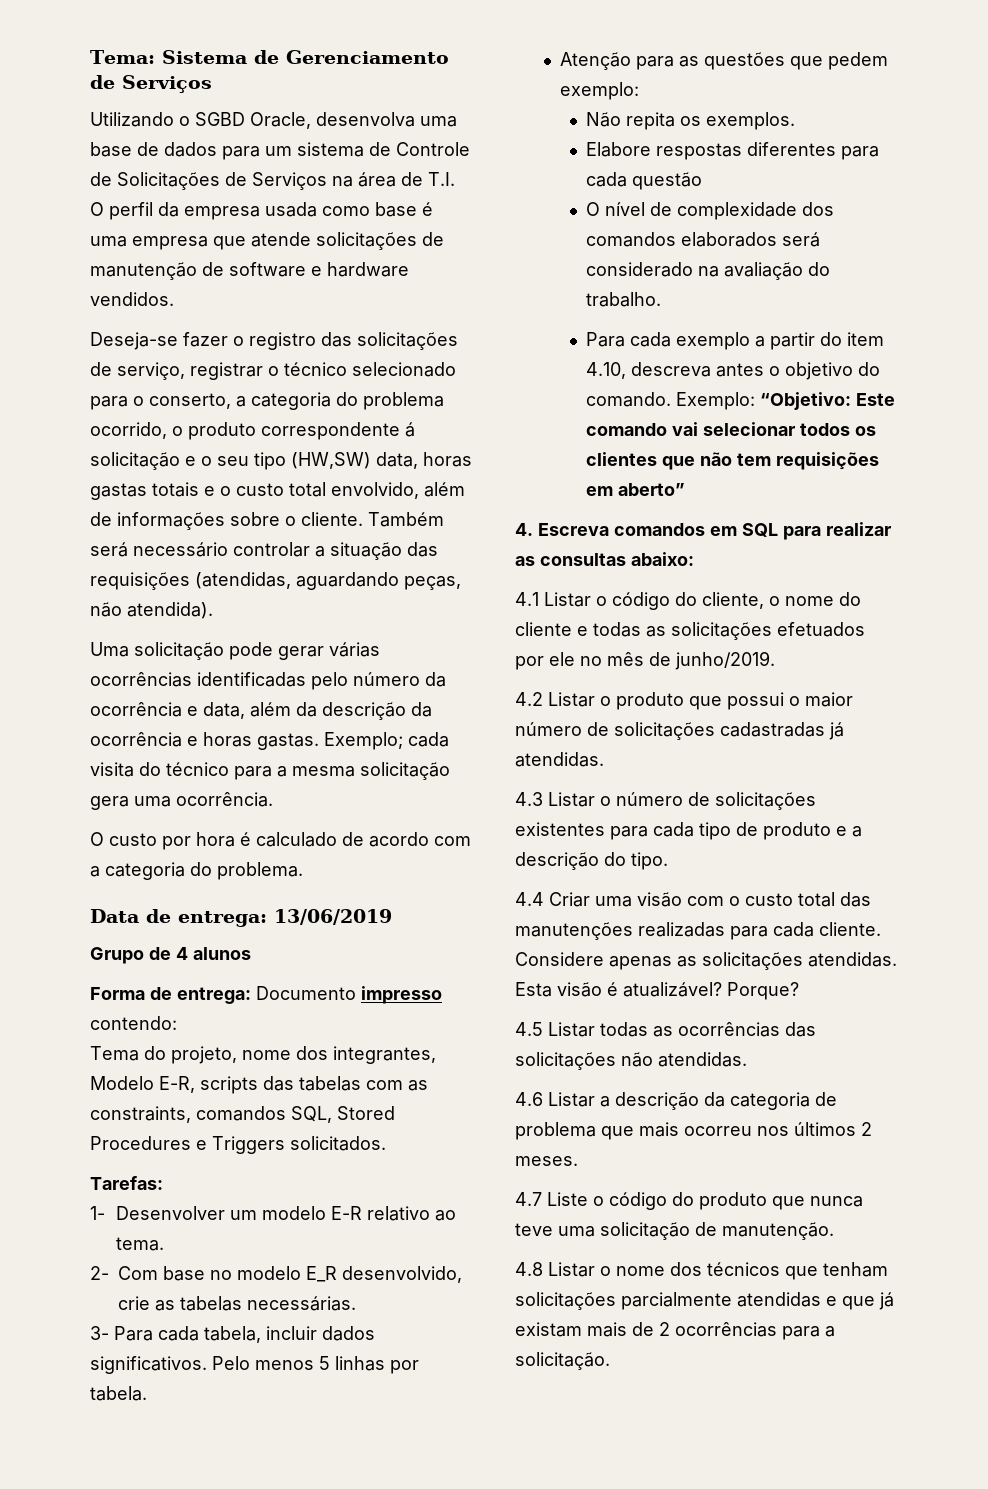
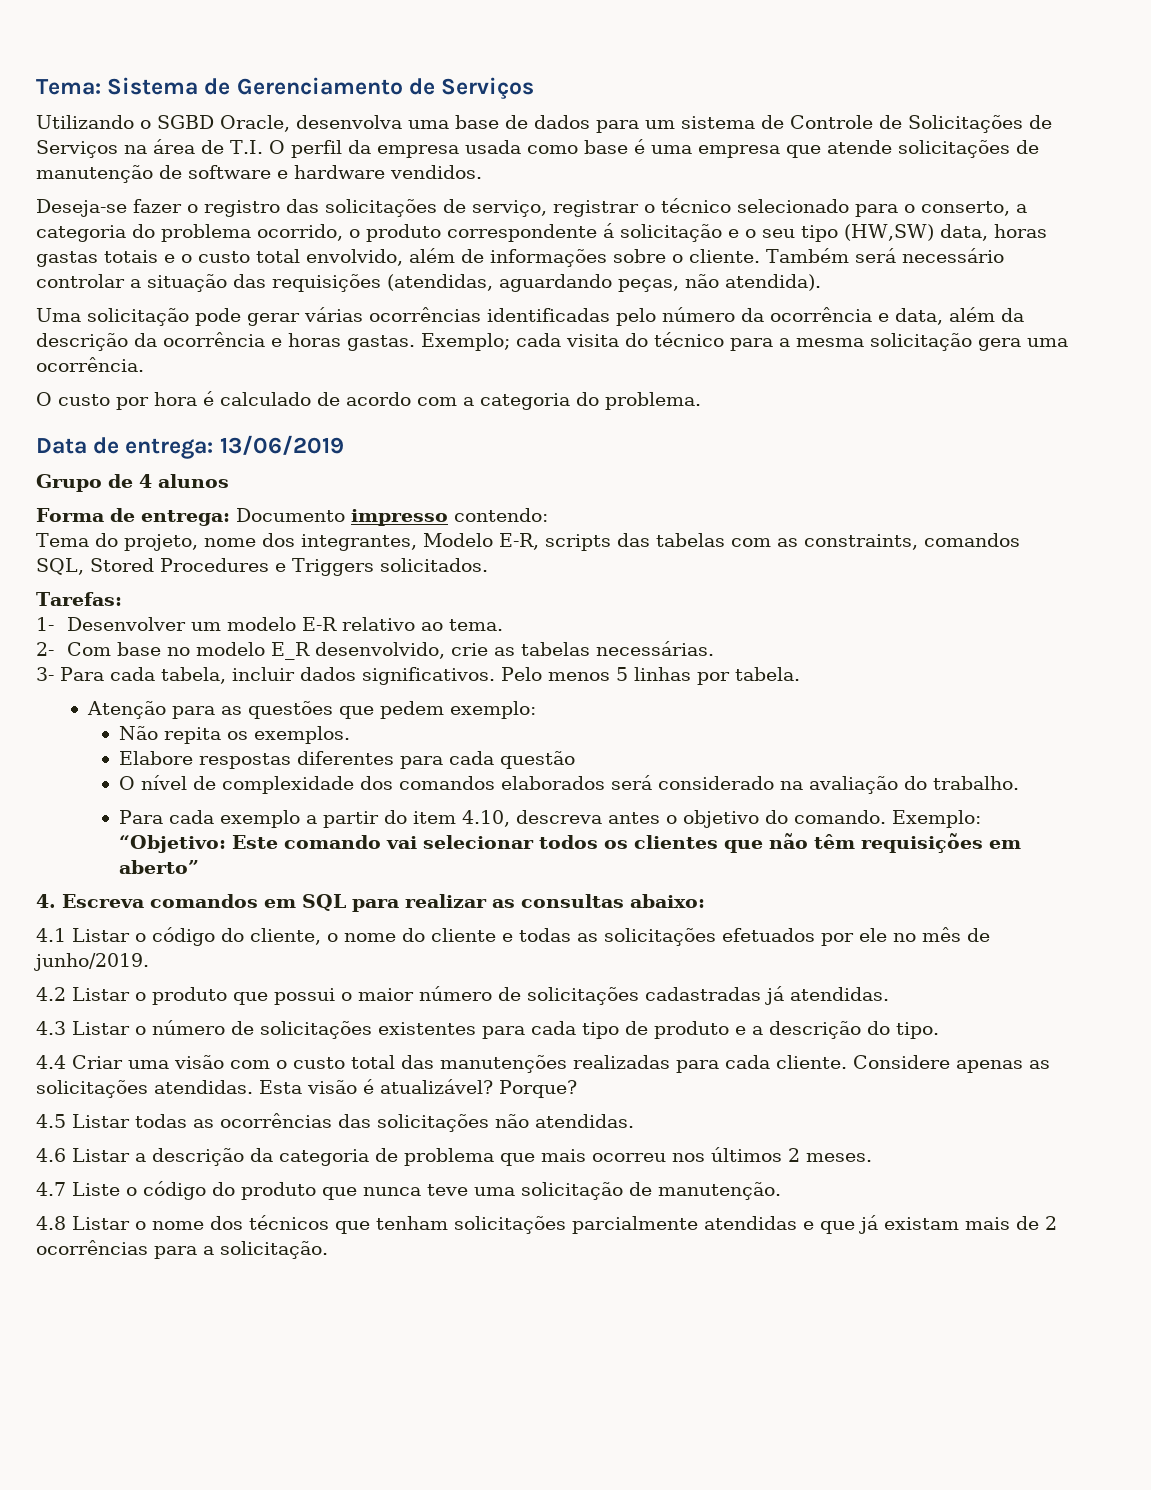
- Exemplo: “Objetivo: Este comando vai selecionar todos os clientes que não tem requisições em aberto”
+ Exemplo: “Objetivo: Este comando vai selecionar todos os clientes que não têm requisições em aberto”

